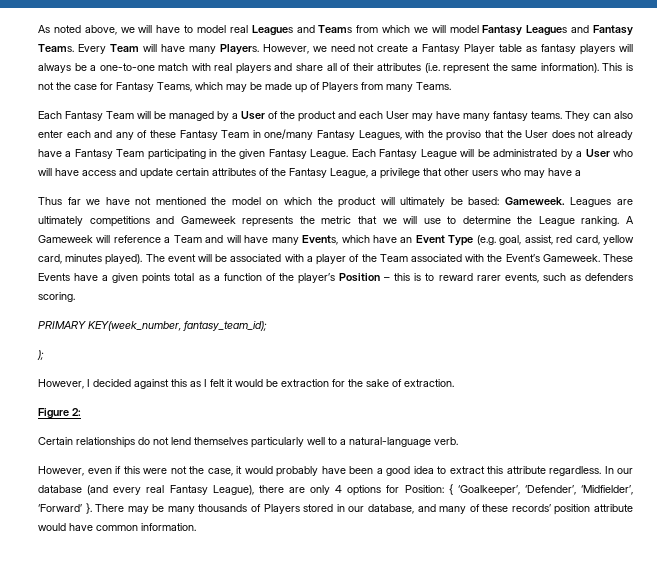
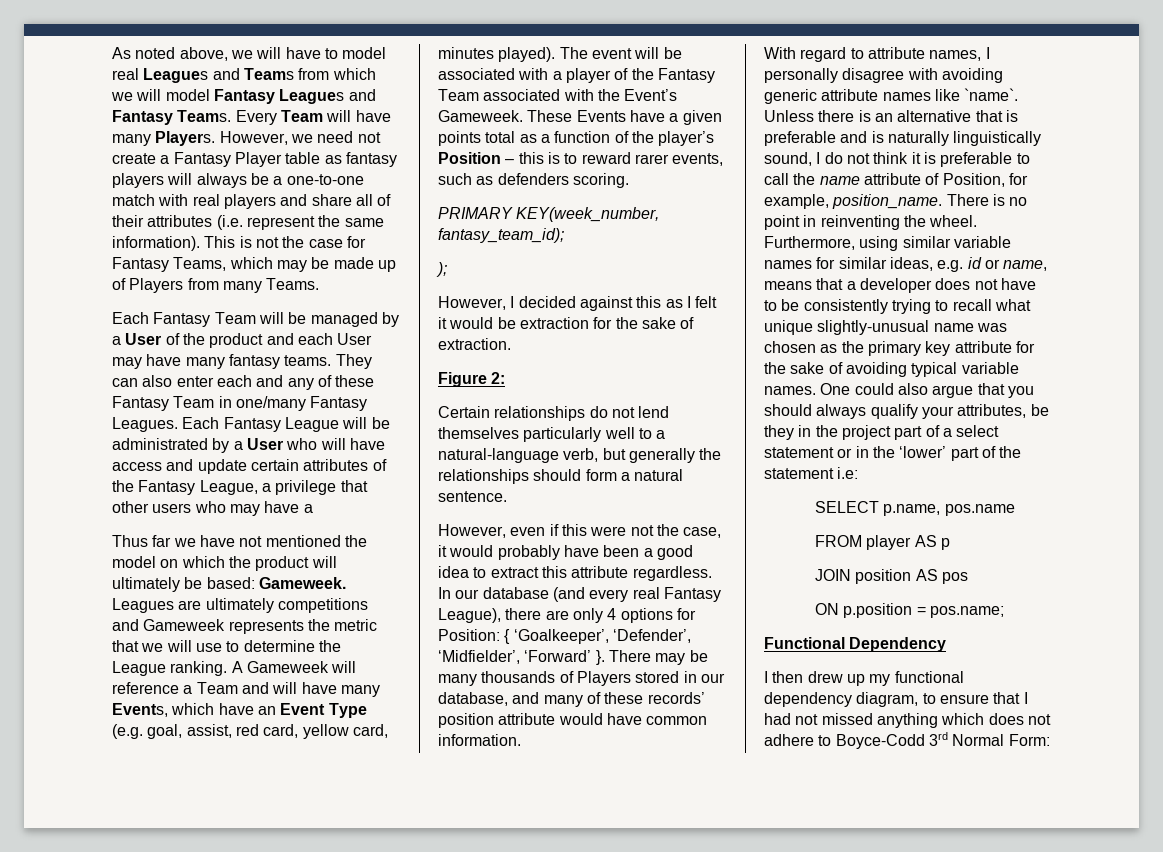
- They can also enter each and any of these Fantasy Team in one/many Fantasy Leagues, with the proviso that the User does not already have a Fantasy Team participating in the given Fantasy League.
+ They can also enter each and any of these Fantasy Team in one/many Fantasy Leagues.
- The event will be associated with a player of the Team associated with the Event’s Gameweek.
+ The event will be associated with a player of the Fantasy Team associated with the Event’s Gameweek.
- Certain relationships do not lend themselves particularly well to a natural-language verb.
+ Certain relationships do not lend themselves particularly well to a natural-language verb, but generally the relationships should form a natural sentence.
+ With regard to attribute names, I personally disagree with avoiding generic attribute names like `name`. Unless there is an alternative that is preferable and is naturally linguistically sound, I do not think it is preferable to call the name attribute of Position, for example, position_name. There is no point in reinventing the wheel. Furthermore, using similar variable names for similar ideas, e.g. id or name, means that a developer does not have to be consistently trying to recall what unique slightly-unusual name was chosen as the primary key attribute for the sake of avoiding typical variable names. One could also argue that you should always qualify your attributes, be they in the project part of a select statement or in the ‘lower’ part of the statement i.e:
+ SELECT p.name, pos.name
+ FROM player AS p
+ JOIN position AS pos
+ ON p.position = pos.name;
+ Functional Dependency
+ I then drew up my functional dependency diagram, to ensure that I had not missed anything which does not adhere to Boyce-Codd 3rd Normal Form:

